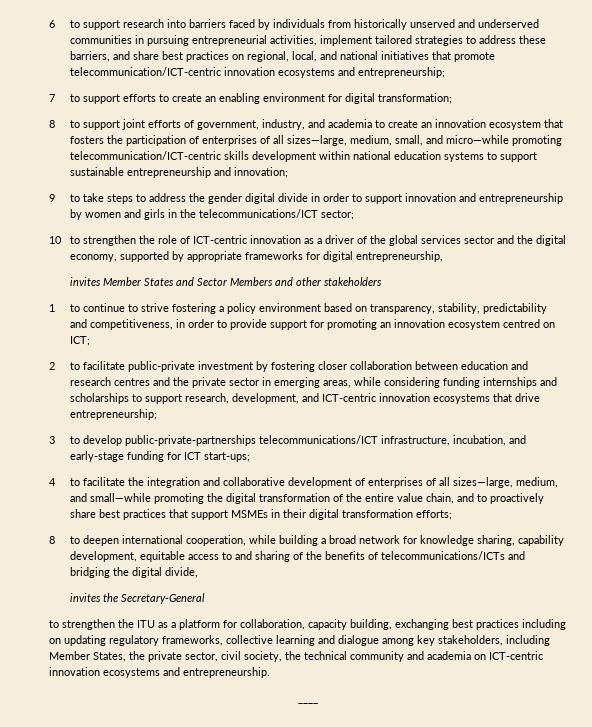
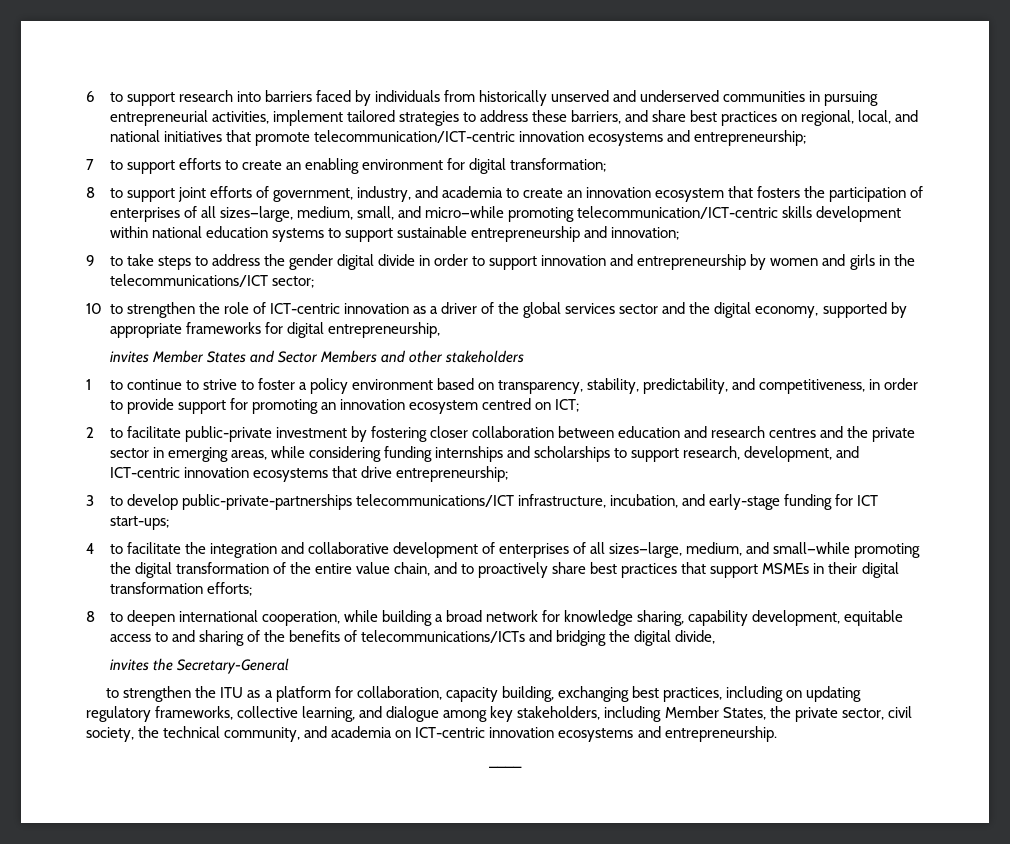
- 1 to continue to strive fostering a policy environment based on transparency, stability, predictability and competitiveness, in order to provide support for promoting an innovation ecosystem centred on ICT;
+ 1 to continue to strive to foster a policy environment based on transparency, stability, predictability, and competitiveness, in order to provide support for promoting an innovation ecosystem centred on ICT;
- to strengthen the ITU as a platform for collaboration, capacity building, exchanging best practices including on updating regulatory frameworks, collective learning and dialogue among key stakeholders, including Member States, the private sector, civil society, the technical community and academia on ICT-centric innovation ecosystems and entrepreneurship.
+ to strengthen the ITU as a platform for collaboration, capacity building, exchanging best practices, including on updating regulatory frameworks, collective learning, and dialogue among key stakeholders, including Member States, the private sector, civil society, the technical community, and academia on ICT-centric innovation ecosystems and entrepreneurship.

